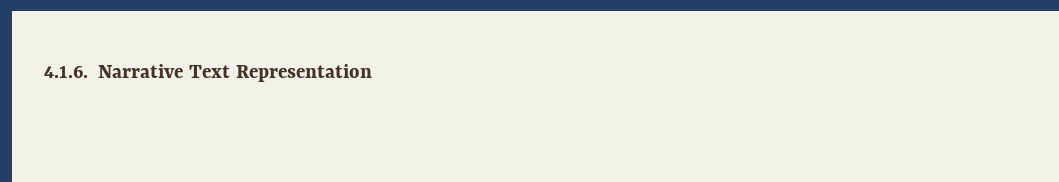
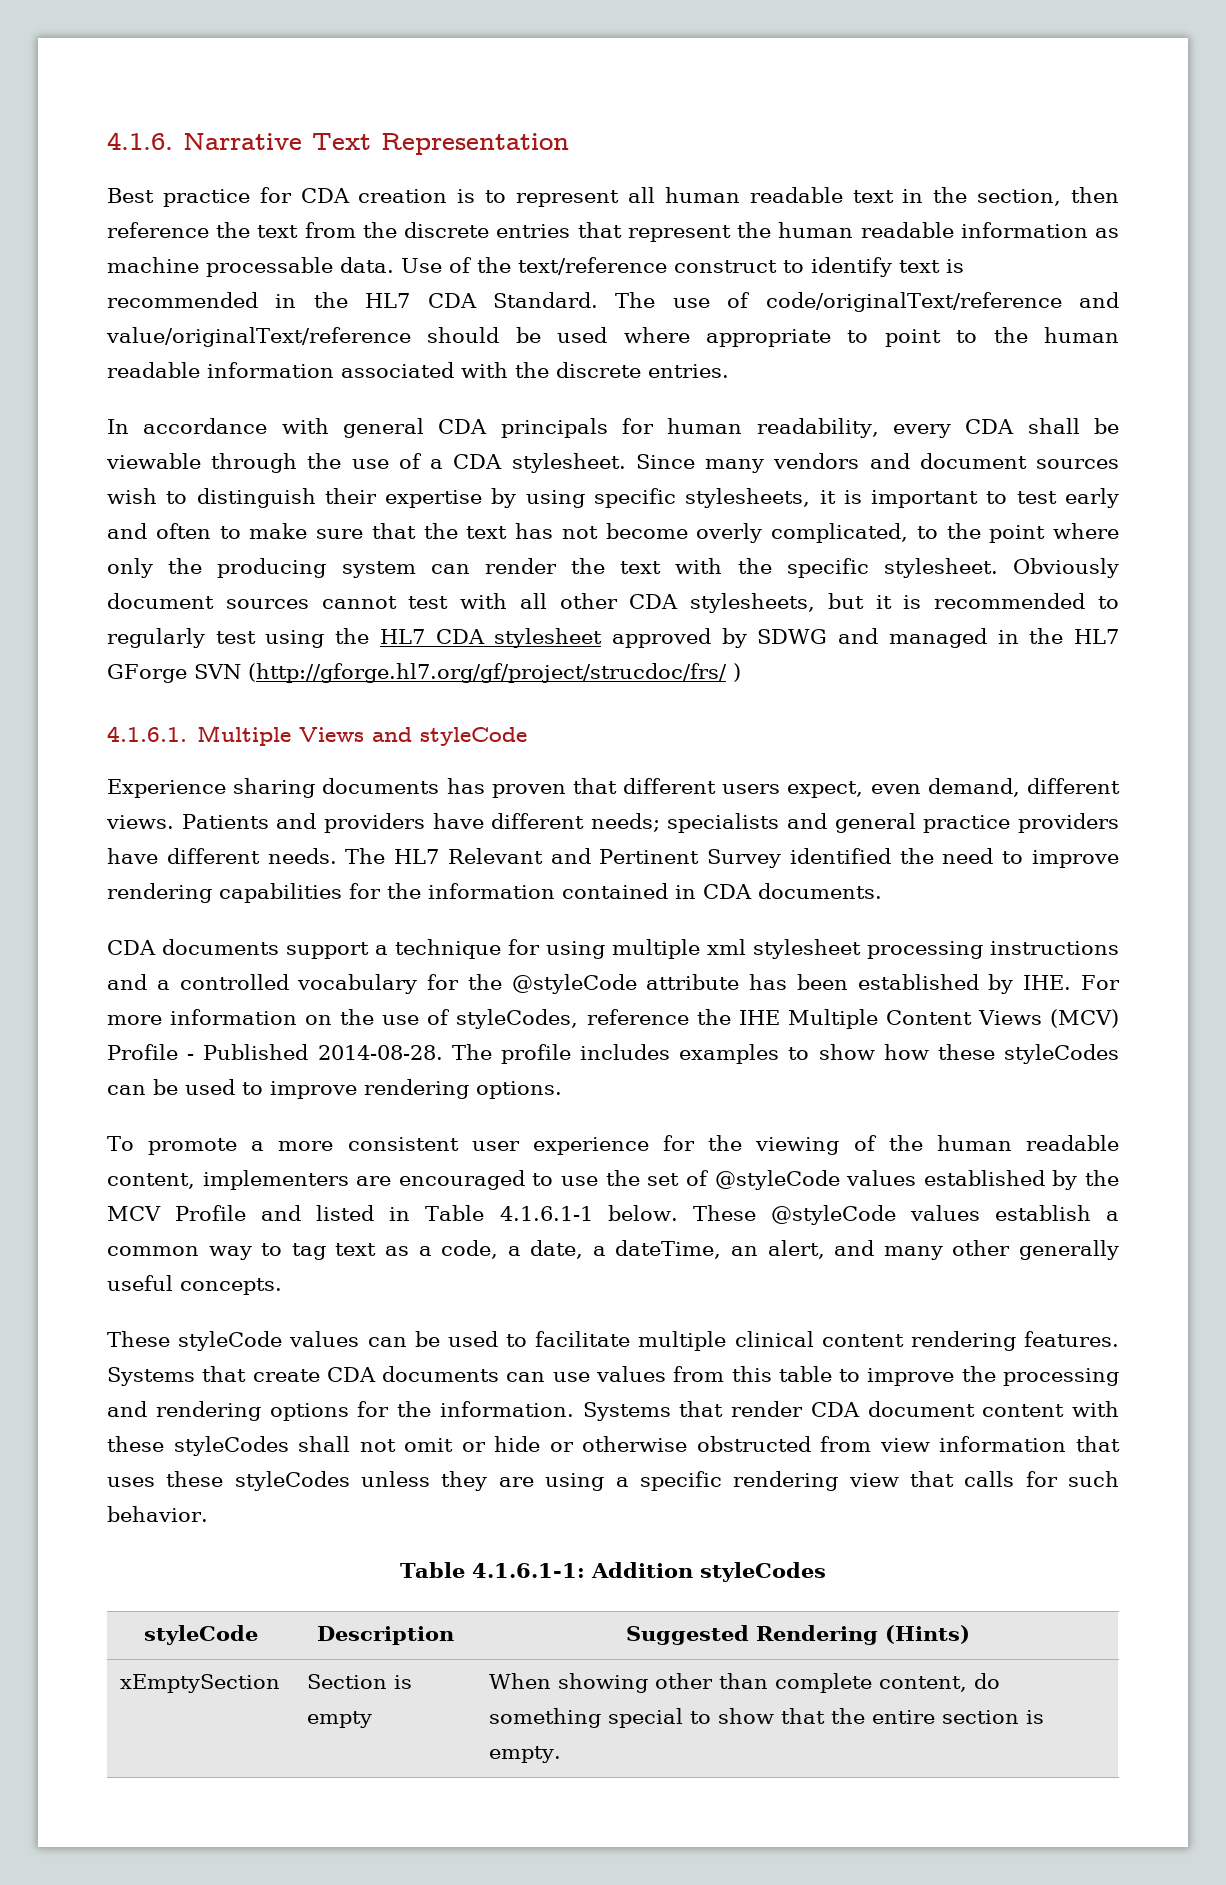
+ Best practice for CDA creation is to represent all human readable text in the section, then reference the text from the discrete entries that represent the human readable information as machine processable data. Use of the text/reference construct to identify text is recommended in the HL7 CDA Standard. The use of code/originalText/reference and value/originalText/reference should be used where appropriate to point to the human readable information associated with the discrete entries.
+ In accordance with general CDA principals for human readability, every CDA shall be viewable through the use of a CDA stylesheet. Since many vendors and document sources wish to distinguish their expertise by using specific stylesheets, it is important to test early and often to make sure that the text has not become overly complicated, to the point where only the producing system can render the text with the specific stylesheet. Obviously document sources cannot test with all other CDA stylesheets, but it is recommended to regularly test using the HL7 CDA stylesheet approved by SDWG and managed in the HL7 GForge SVN (http://gforge.hl7.org/gf/project/strucdoc/frs/ )
+ 4.1.6.1. Multiple Views and styleCode
+ Experience sharing documents has proven that different users expect, even demand, different views. Patients and providers have different needs; specialists and general practice providers have different needs. The HL7 Relevant and Pertinent Survey identified the need to improve rendering capabilities for the information contained in CDA documents.
+ CDA documents support a technique for using multiple xml stylesheet processing instructions and a controlled vocabulary for the @styleCode attribute has been established by IHE. For more information on the use of styleCodes, reference the IHE Multiple Content Views (MCV) Profile - Published 2014-08-28. The profile includes examples to show how these styleCodes can be used to improve rendering options.
+ To promote a more consistent user experience for the viewing of the human readable content, implementers are encouraged to use the set of @styleCode values established by the MCV Profile and listed in Table 4.1.6.1-1 below. These @styleCode values establish a common way to tag text as a code, a date, a dateTime, an alert, and many other generally useful concepts.
+ These styleCode values can be used to facilitate multiple clinical content rendering features. Systems that create CDA documents can use values from this table to improve the processing and rendering options for the information. Systems that render CDA document content with these styleCodes shall not omit or hide or otherwise obstructed from view information that uses these styleCodes unless they are using a specific rendering view that calls for such behavior.
+ Table 4.1.6.1-1: Addition styleCodes
+ styleCode | Description | Suggested Rendering (Hints)
+ xEmptySection | Section is empty | When showing other than complete content, do something special to show that the entire section is empty.

